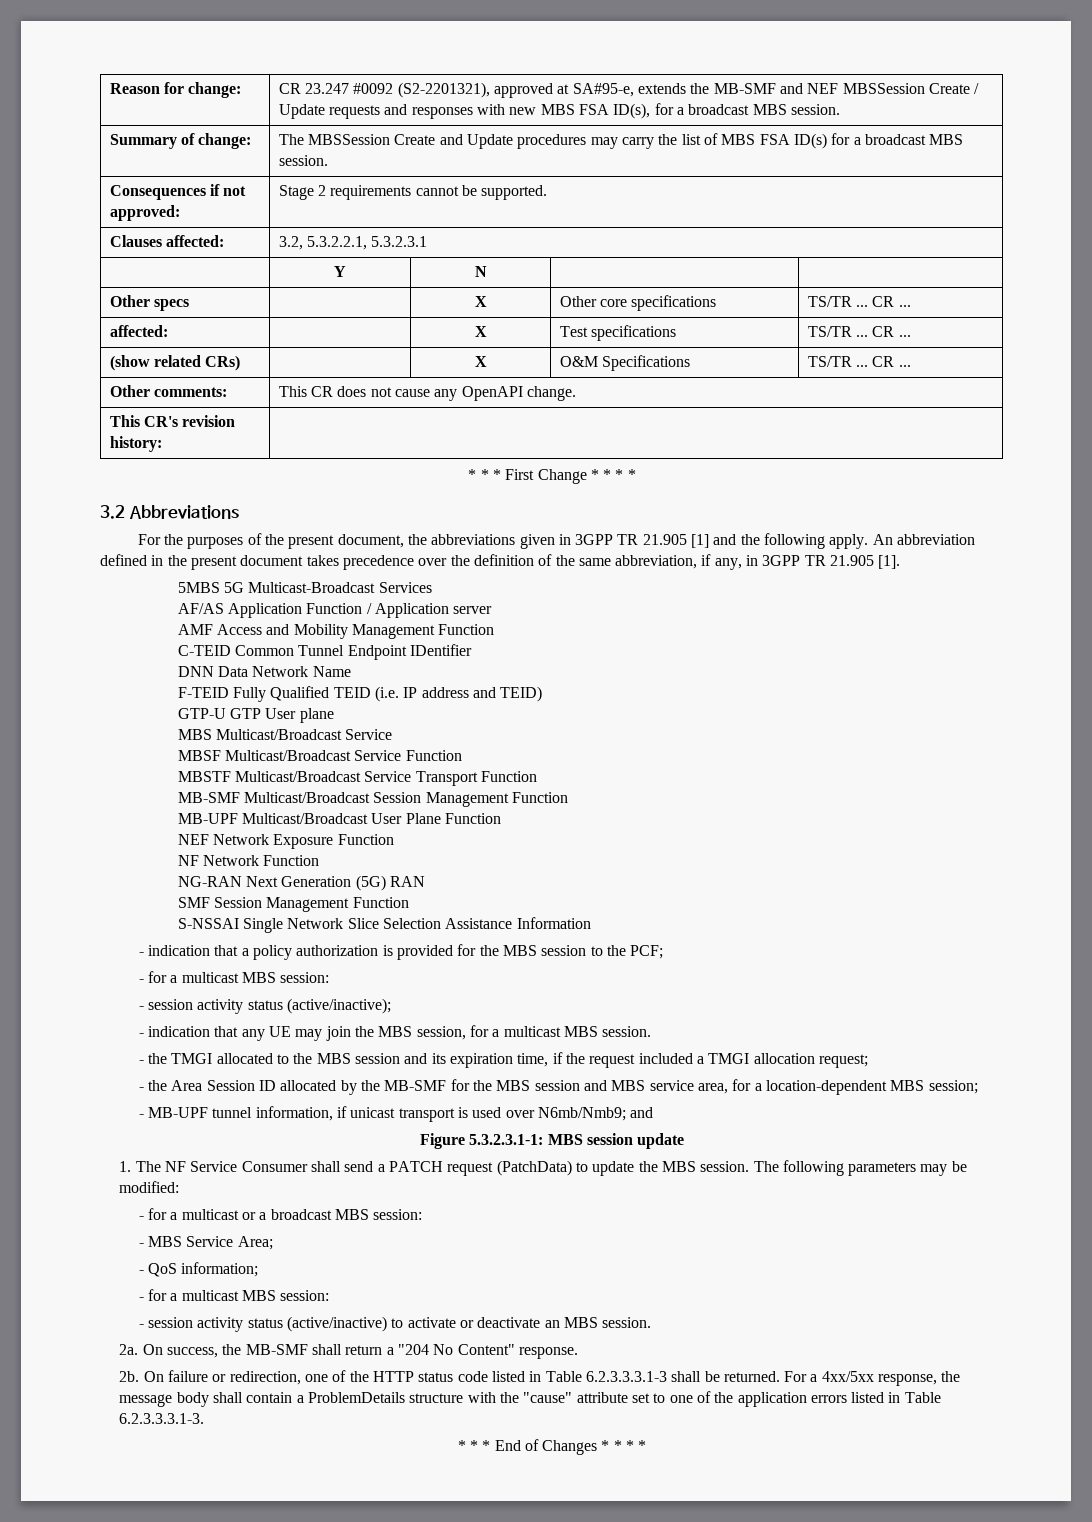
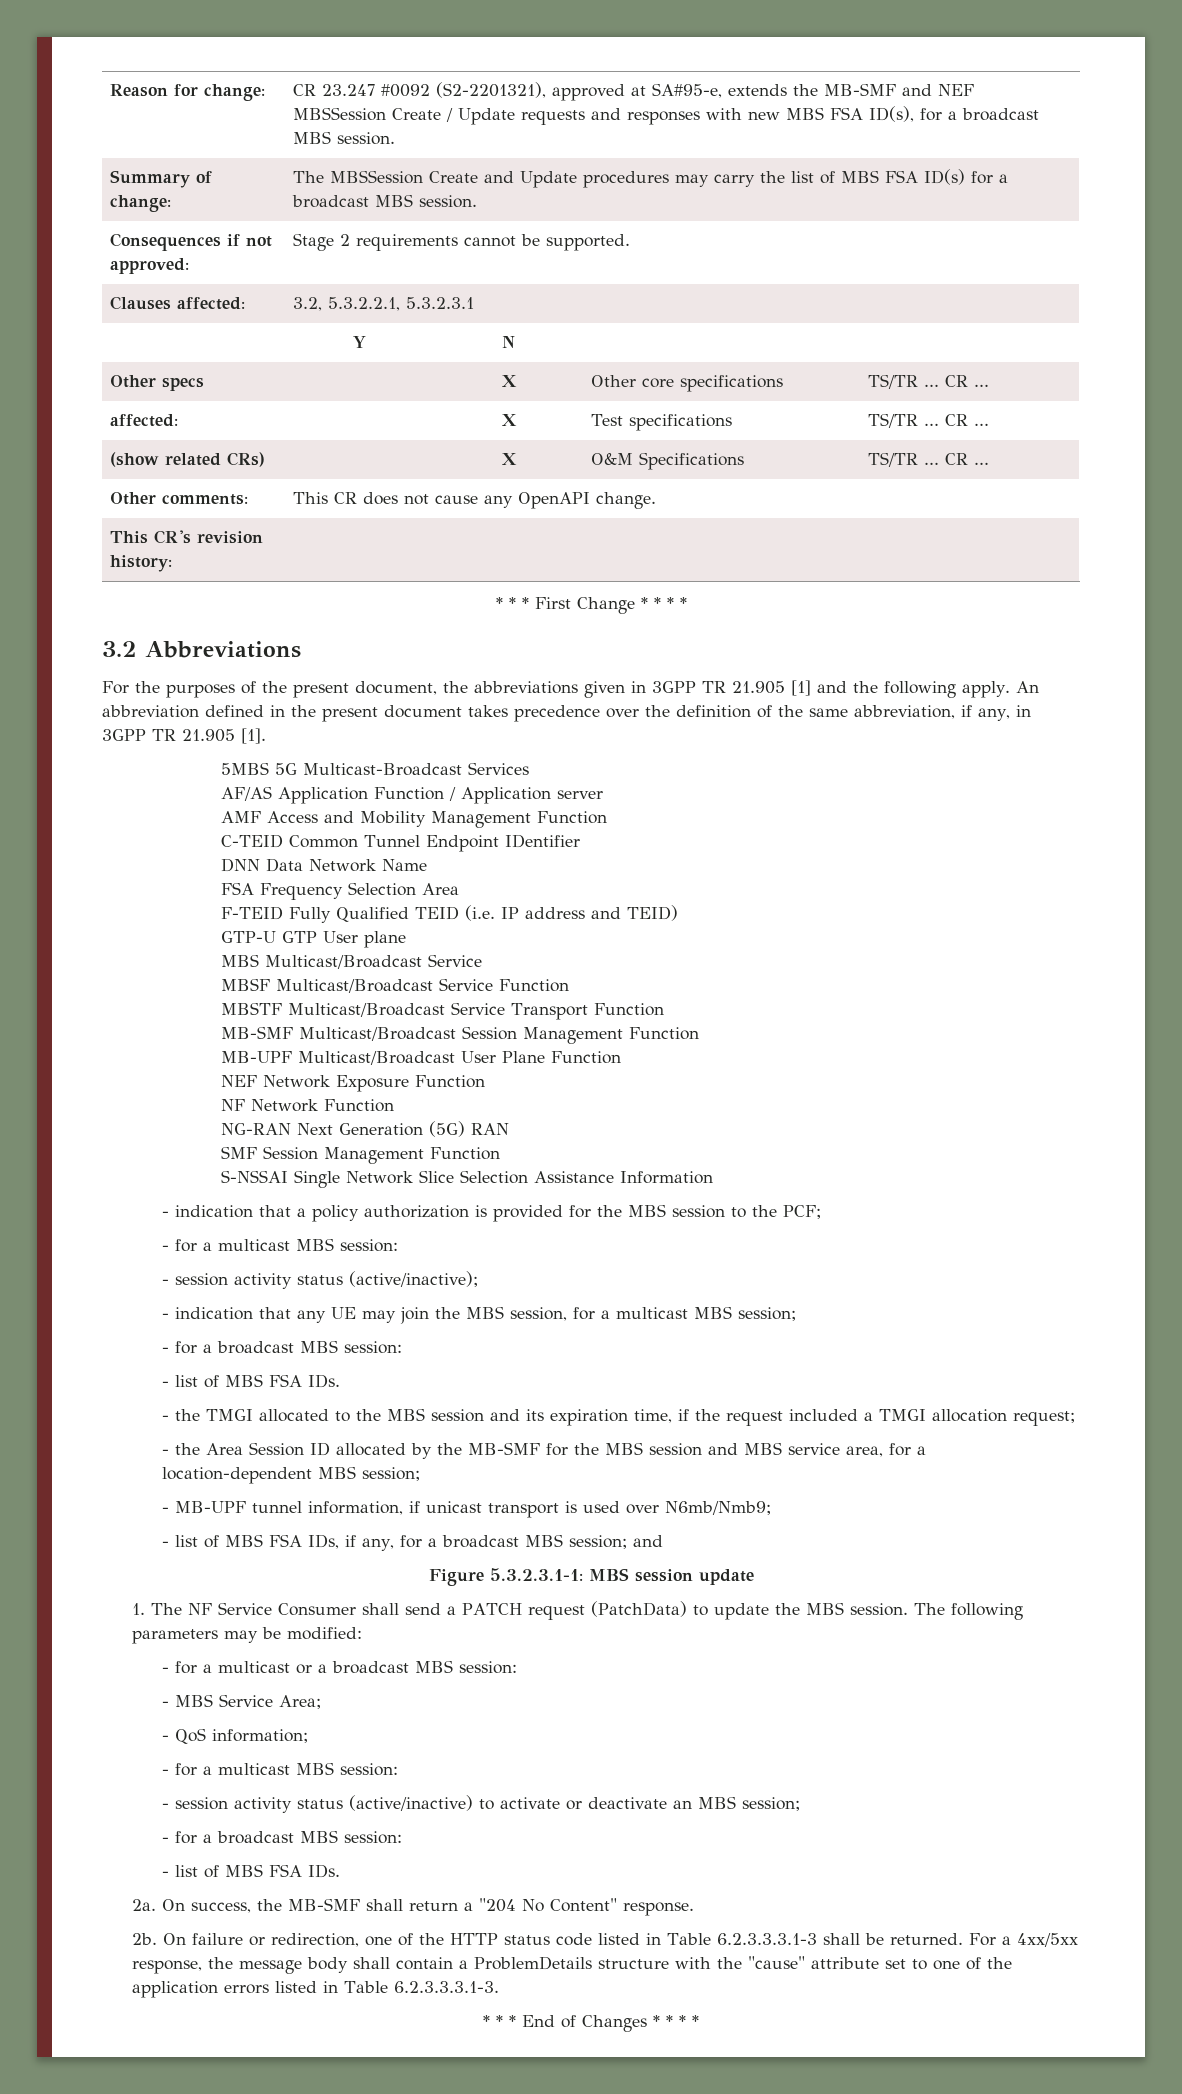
+ FSA Frequency Selection Area
- - indication that any UE may join the MBS session, for a multicast MBS session.
+ - indication that any UE may join the MBS session, for a multicast MBS session;
+ - for a broadcast MBS session:
+ - list of MBS FSA IDs.
- - MB-UPF tunnel information, if unicast transport is used over N6mb/Nmb9; and
+ - MB-UPF tunnel information, if unicast transport is used over N6mb/Nmb9;
+ - list of MBS FSA IDs, if any, for a broadcast MBS session; and
- - session activity status (active/inactive) to activate or deactivate an MBS session.
+ - session activity status (active/inactive) to activate or deactivate an MBS session;
+ - for a broadcast MBS session:
+ - list of MBS FSA IDs.

